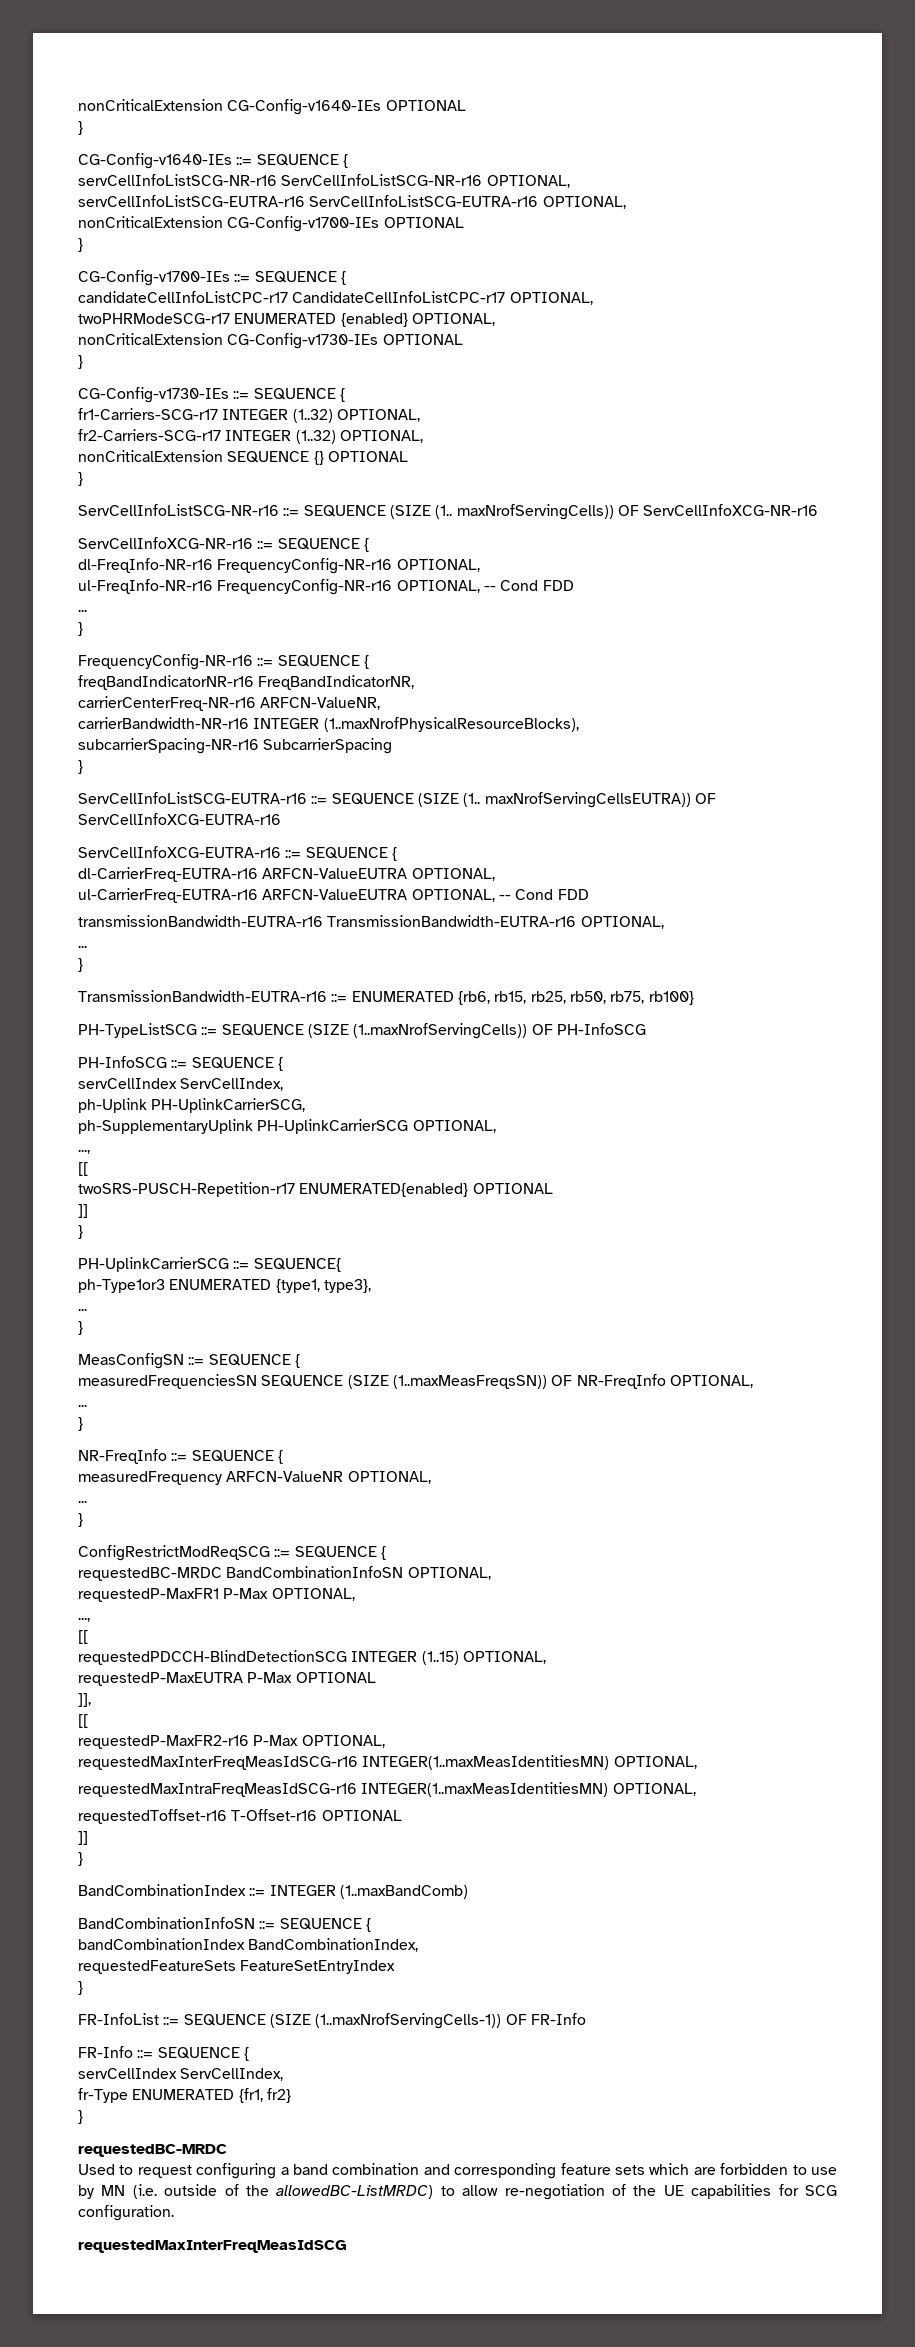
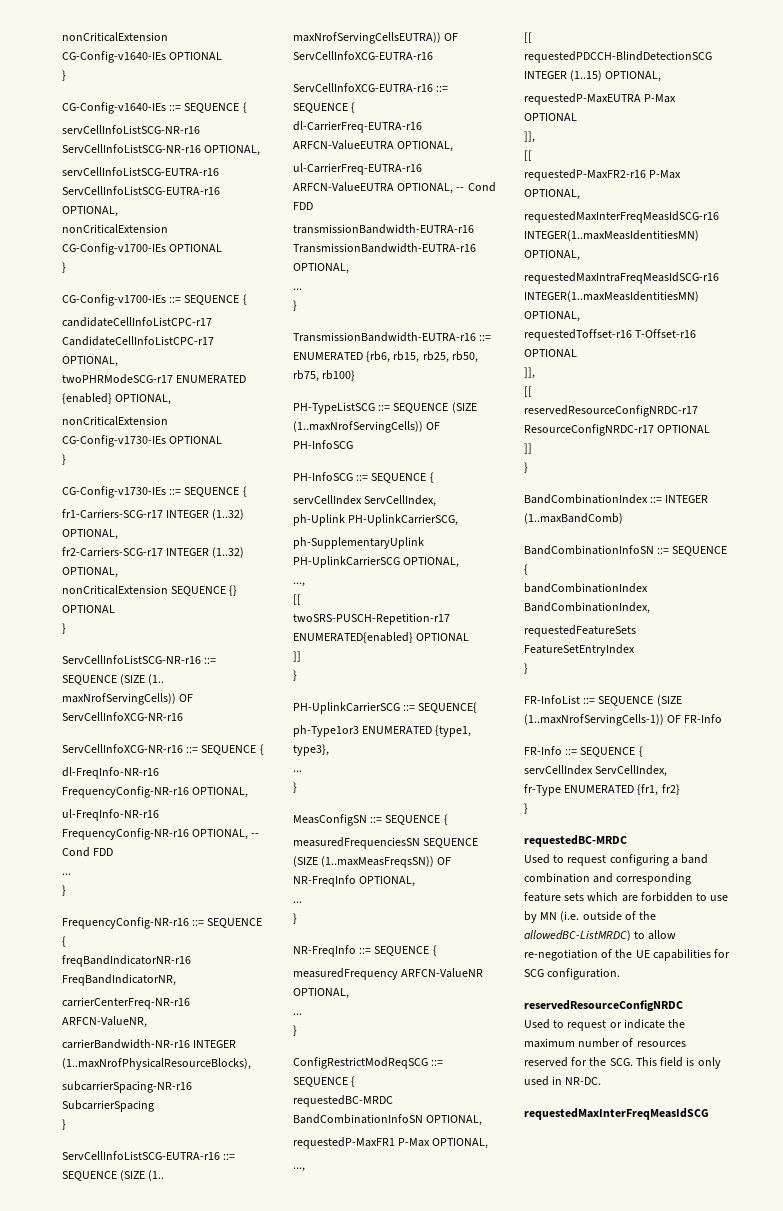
  requestedToffset-r16 T-Offset-r16 OPTIONAL
+ ]],
+ [[
+ reservedResourceConfigNRDC-r17 ResourceConfigNRDC-r17 OPTIONAL
+ reservedResourceConfigNRDC
+ Used to request or indicate the maximum number of resources reserved for the SCG. This field is only used in NR-DC.

